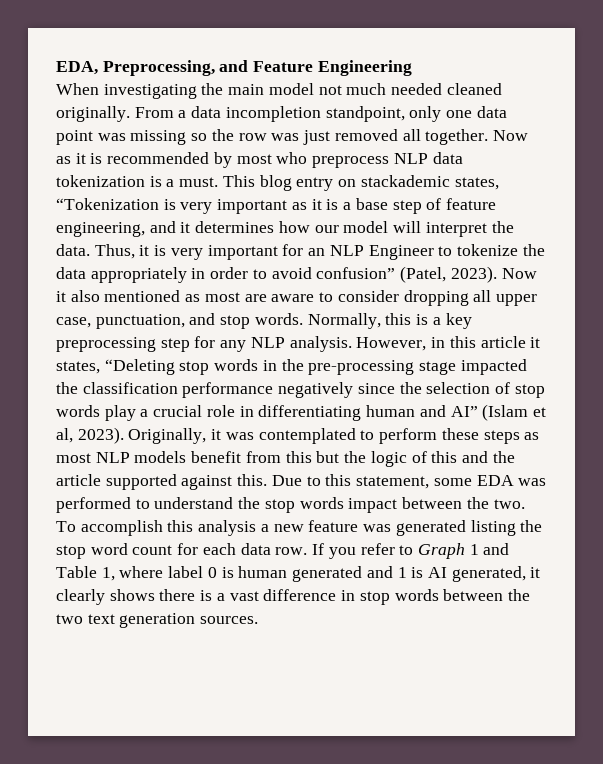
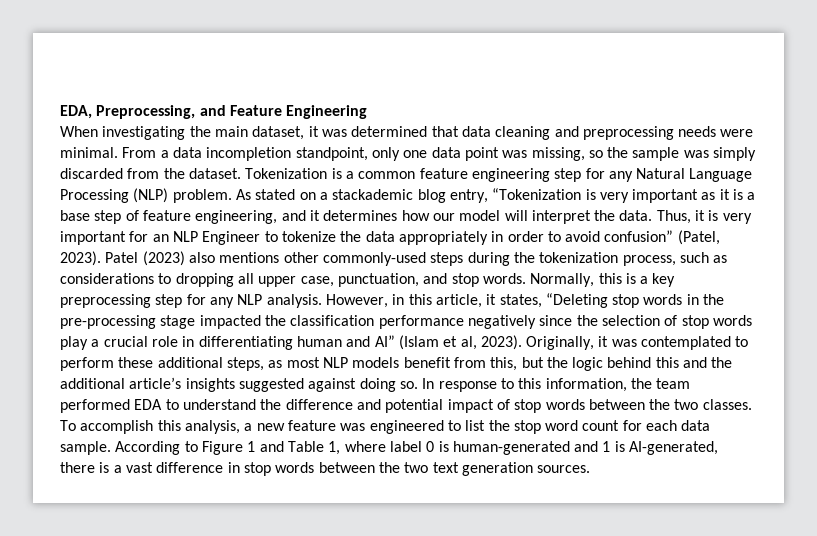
- When investigating the main model not much needed cleaned originally.
+ When investigating the main dataset, it was determined that data cleaning and preprocessing needs were minimal.
- From a data incompletion standpoint, only one data point was missing so the row was just removed all together. Now as it is recommended by most who preprocess NLP data tokenization is a must. This blog entry on stackademic states, “Tokenization is very important as it is a base step of feature engineering, and it determines how our model will interpret the data.
+ From a data incompletion standpoint, only one data point was missing, so the sample was simply discarded from the dataset. Tokenization is a common feature engineering step for any Natural Language Processing (NLP) problem. As stated on a stackademic blog entry, “Tokenization is very important as it is a base step of feature engineering, and it determines how our model will interpret the data.
- Now it also mentioned as most are aware to consider dropping all upper case, punctuation, and stop words.
+ Patel (2023) also mentions other commonly-used steps during the tokenization process, such as considerations to dropping all upper case, punctuation, and stop words.
- However, in this article it states, “Deleting stop words in the pre-processing stage impacted the classification performance negatively since the selection of stop words play a crucial role in differentiating human and AI” (Islam et al, 2023).
+ However, in this article, it states, “Deleting stop words in the pre-processing stage impacted the classification performance negatively since the selection of stop words play a crucial role in differentiating human and AI” (Islam et al, 2023).
- Originally, it was contemplated to perform these steps as most NLP models benefit from this but the logic of this and the article supported against this. Due to this statement, some EDA was performed to understand the stop words impact between the two.
+ Originally, it was contemplated to perform these additional steps, as most NLP models benefit from this, but the logic behind this and the additional article’s insights suggested against doing so. In response to this information, the team performed EDA to understand the difference and potential impact of stop words between the two classes.
- To accomplish this analysis a new feature was generated listing the stop word count for each data row. If you refer to Graph 1 and Table 1, where label 0 is human generated and 1 is AI generated, it clearly shows there is a vast difference in stop words between the two text generation sources.
+ To accomplish this analysis, a new feature was engineered to list the stop word count for each data sample. According to Figure 1 and Table 1, where label 0 is human-generated and 1 is AI-generated, there is a vast difference in stop words between the two text generation sources.

